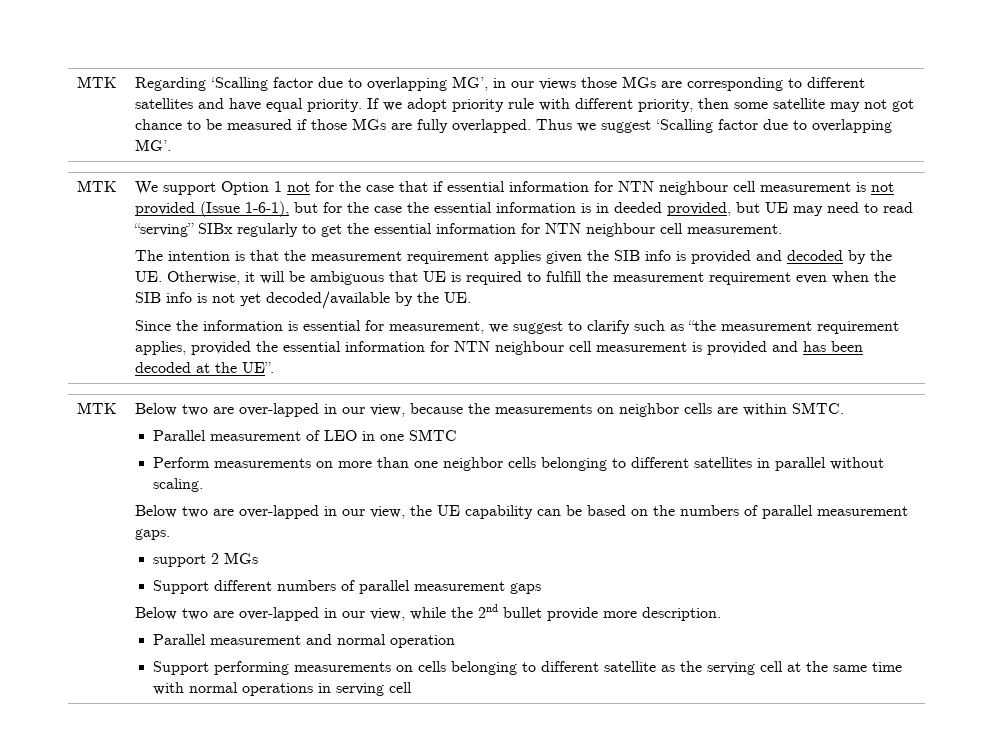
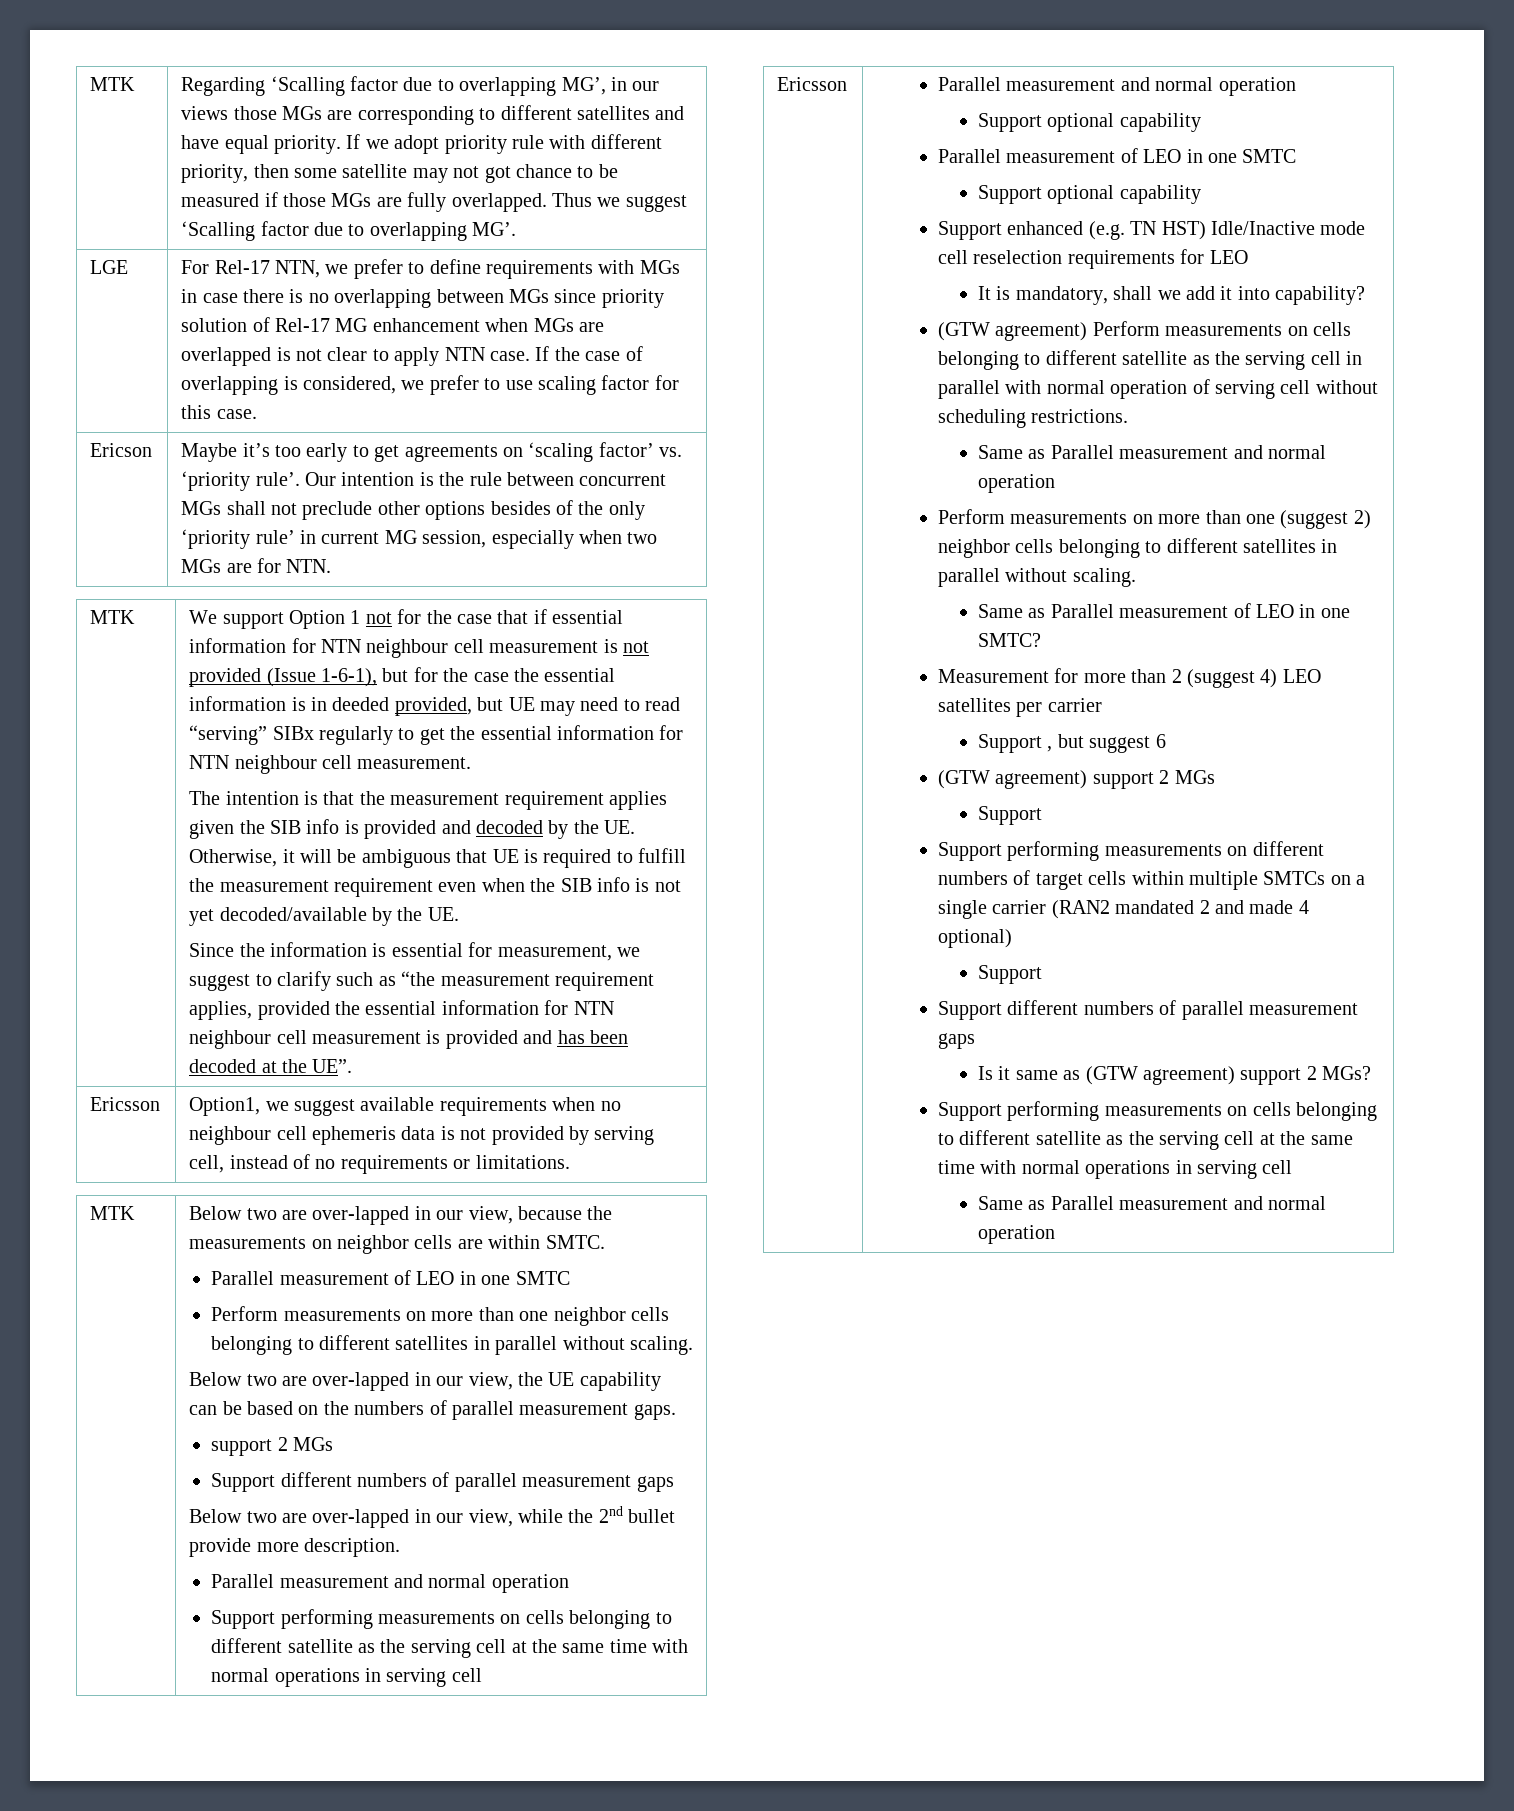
+ LGE | For Rel-17 NTN, we prefer to define requirements with MGs in case there is no overlapping between MGs since priority solution of Rel-17 MG enhancement when MGs are overlapped is not clear to apply NTN case. If the case of overlapping is considered, we prefer to use scaling factor for this case.
+ Ericson | Maybe it’s too early to get agreements on ‘scaling factor’ vs. ‘priority rule’. Our intention is the rule between concurrent MGs shall not preclude other options besides of the only ‘priority rule’ in current MG session, especially when two MGs are for NTN.
+ Ericsson | Option1, we suggest available requirements when no neighbour cell ephemeris data is not provided by serving cell, instead of no requirements or limitations.
+ Ericsson | Parallel measurement and normal operation
+ Support optional capability
+ Parallel measurement of LEO in one SMTC
+ Support optional capability
+ Support enhanced (e.g. TN HST) Idle/Inactive mode cell reselection requirements for LEO
+ It is mandatory, shall we add it into capability?
+ (GTW agreement) Perform measurements on cells belonging to different satellite as the serving cell in parallel with normal operation of serving cell without scheduling restrictions.
+ Same as Parallel measurement and normal operation
+ Perform measurements on more than one (suggest 2) neighbor cells belonging to different satellites in parallel without scaling.
+ Same as Parallel measurement of LEO in one SMTC?
+ Measurement for more than 2 (suggest 4) LEO satellites per carrier
+ Support , but suggest 6
+ (GTW agreement) support 2 MGs
+ Support
+ Support performing measurements on different numbers of target cells within multiple SMTCs on a single carrier (RAN2 mandated 2 and made 4 optional)
+ Support
+ Support different numbers of parallel measurement gaps
+ Is it same as (GTW agreement) support 2 MGs?
+ Support performing measurements on cells belonging to different satellite as the serving cell at the same time with normal operations in serving cell
+ Same as Parallel measurement and normal operation

